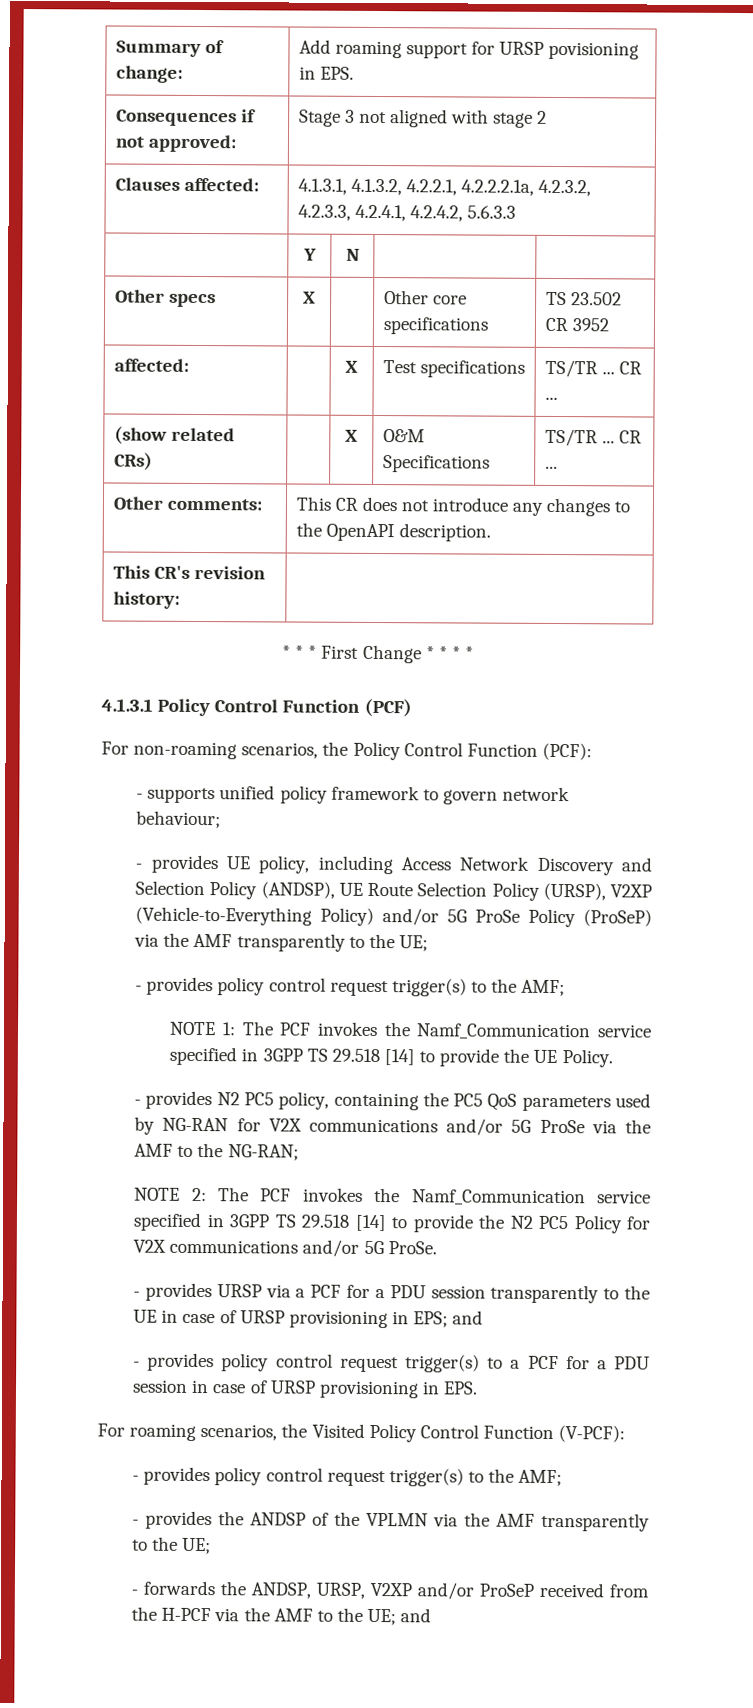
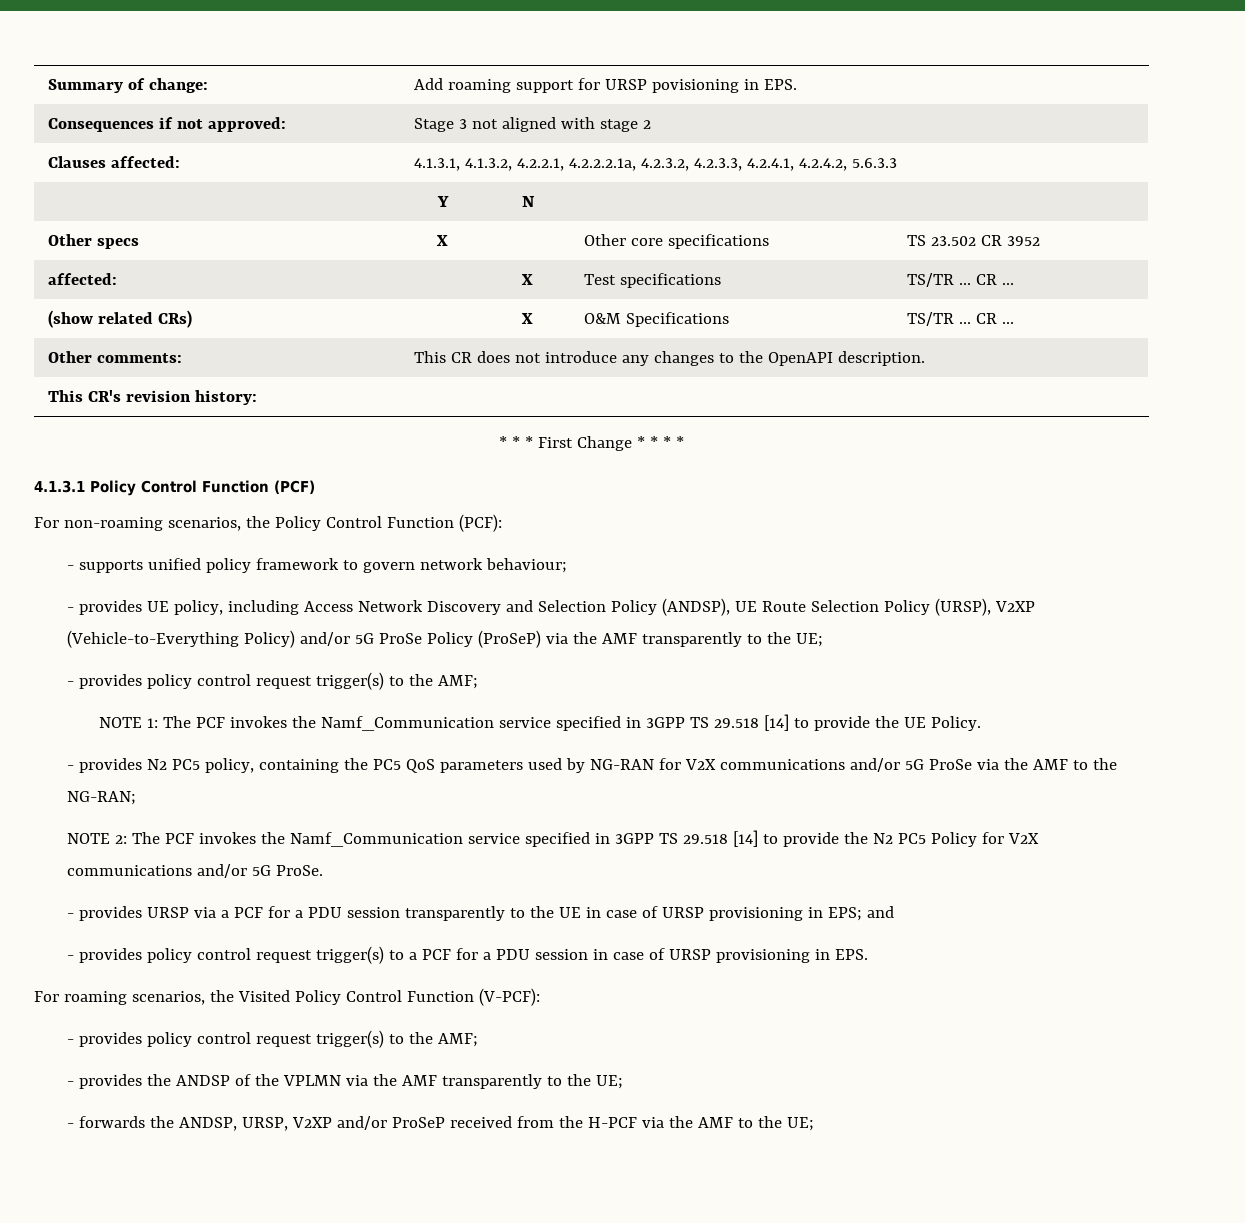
- - forwards the ANDSP, URSP, V2XP and/or ProSeP received from the H-PCF via the AMF to the UE; and
+ - forwards the ANDSP, URSP, V2XP and/or ProSeP received from the H-PCF via the AMF to the UE;

